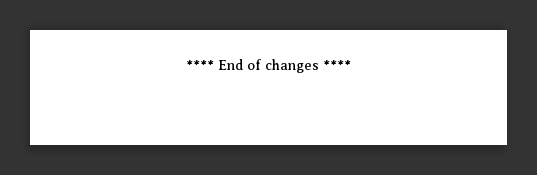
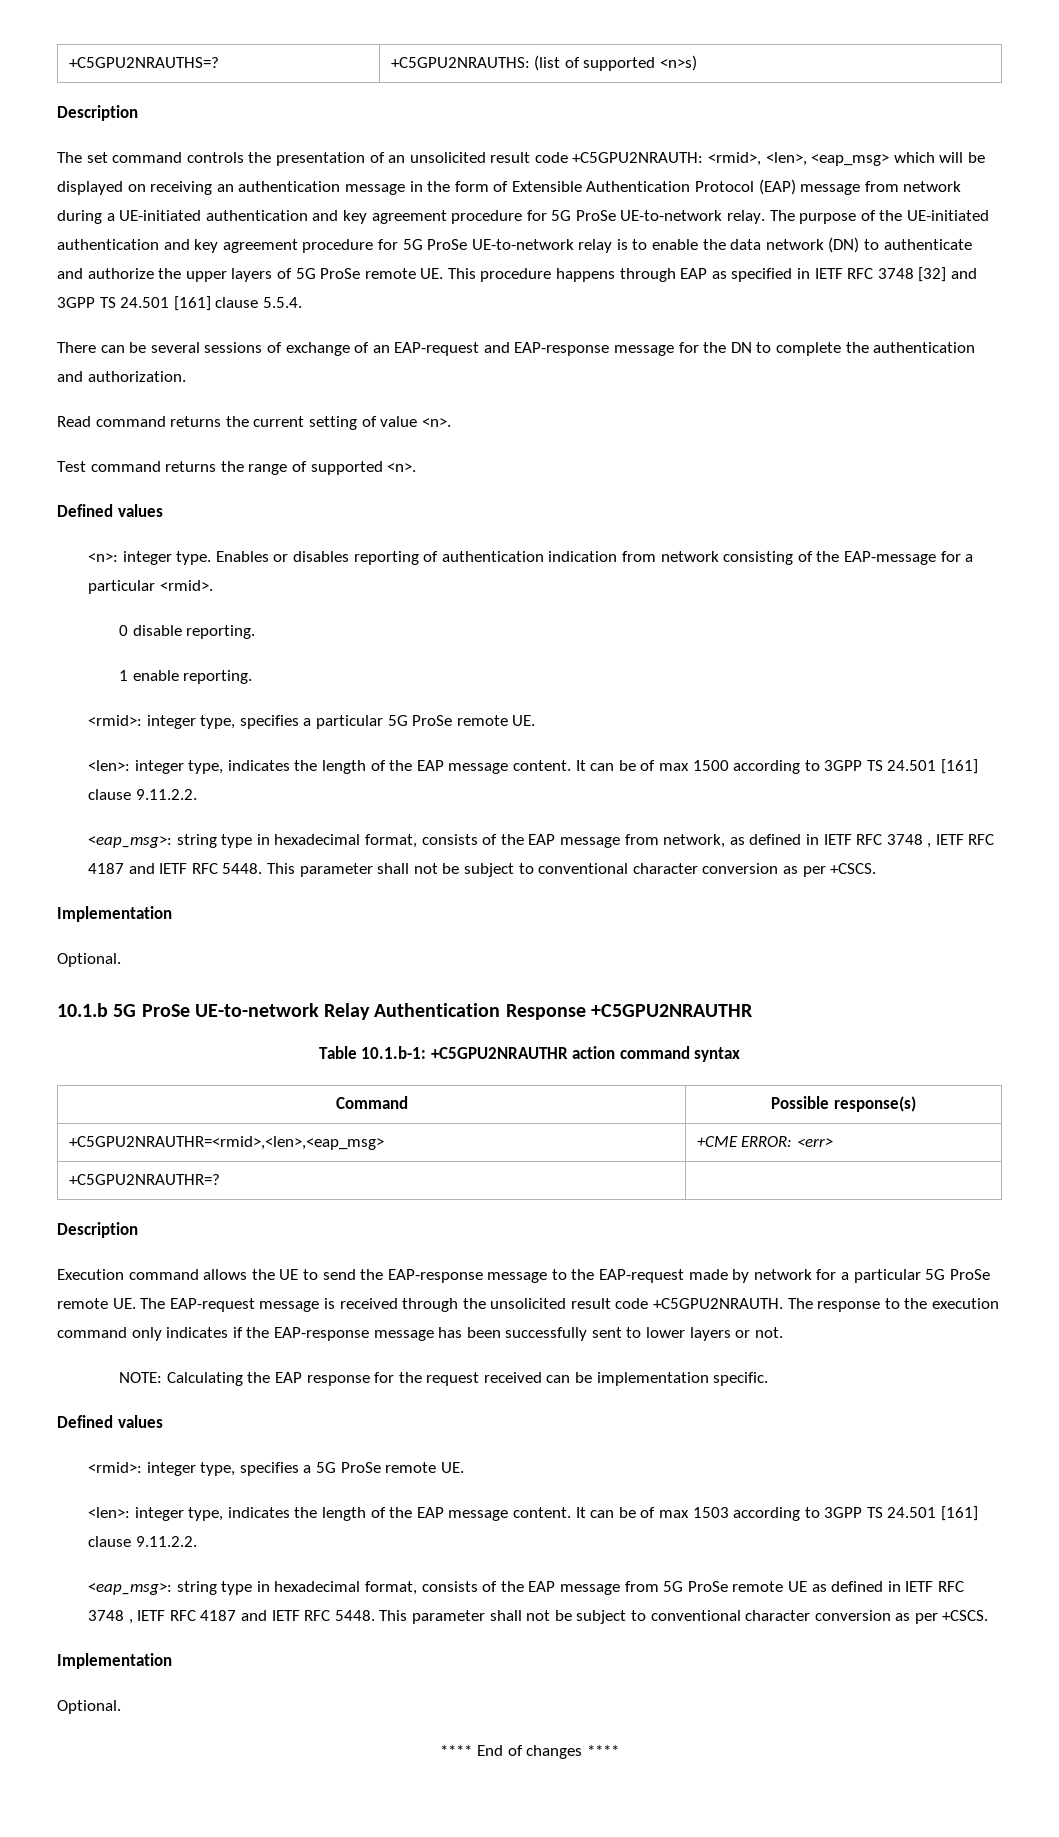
+ +C5GPU2NRAUTHS=? | +C5GPU2NRAUTHS: (list of supported <n>s)
+ Description
+ The set command controls the presentation of an unsolicited result code +C5GPU2NRAUTH: <rmid>, <len>, <eap_msg> which will be displayed on receiving an authentication message in the form of Extensible Authentication Protocol (EAP) message from network during a UE-initiated authentication and key agreement procedure for 5G ProSe UE-to-network relay. The purpose of the UE-initiated authentication and key agreement procedure for 5G ProSe UE-to-network relay is to enable the data network (DN) to authenticate and authorize the upper layers of 5G ProSe remote UE. This procedure happens through EAP as specified in IETF RFC 3748 [32] and 3GPP TS 24.501 [161] clause 5.5.4.
+ There can be several sessions of exchange of an EAP-request and EAP-response message for the DN to complete the authentication and authorization.
+ Read command returns the current setting of value <n>.
+ Test command returns the range of supported <n>.
+ Defined values
+ <n>: integer type. Enables or disables reporting of authentication indication from network consisting of the EAP-message for a particular <rmid>.
+ 0 disable reporting.
+ 1 enable reporting.
+ <rmid>: integer type, specifies a particular 5G ProSe remote UE.
+ <len>: integer type, indicates the length of the EAP message content. It can be of max 1500 according to 3GPP TS 24.501 [161] clause 9.11.2.2.
+ <eap_msg>: string type in hexadecimal format, consists of the EAP message from network, as defined in IETF RFC 3748 , IETF RFC 4187 and IETF RFC 5448. This parameter shall not be subject to conventional character conversion as per +CSCS.
+ Implementation
+ Optional.
+ 10.1.b 5G ProSe UE-to-network Relay Authentication Response +C5GPU2NRAUTHR
+ Table 10.1.b-1: +C5GPU2NRAUTHR action command syntax
+ Command | Possible response(s)
+ +C5GPU2NRAUTHR=<rmid>,<len>,<eap_msg> | +CME ERROR: <err>
+ +C5GPU2NRAUTHR=? |
+ Description
+ Execution command allows the UE to send the EAP-response message to the EAP-request made by network for a particular 5G ProSe remote UE. The EAP-request message is received through the unsolicited result code +C5GPU2NRAUTH. The response to the execution command only indicates if the EAP-response message has been successfully sent to lower layers or not.
+ NOTE: Calculating the EAP response for the request received can be implementation specific.
+ Defined values
+ <rmid>: integer type, specifies a 5G ProSe remote UE.
+ <len>: integer type, indicates the length of the EAP message content. It can be of max 1503 according to 3GPP TS 24.501 [161] clause 9.11.2.2.
+ <eap_msg>: string type in hexadecimal format, consists of the EAP message from 5G ProSe remote UE as defined in IETF RFC 3748 , IETF RFC 4187 and IETF RFC 5448. This parameter shall not be subject to conventional character conversion as per +CSCS.
+ Implementation
+ Optional.

